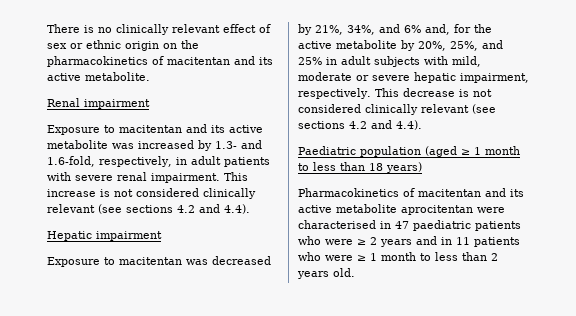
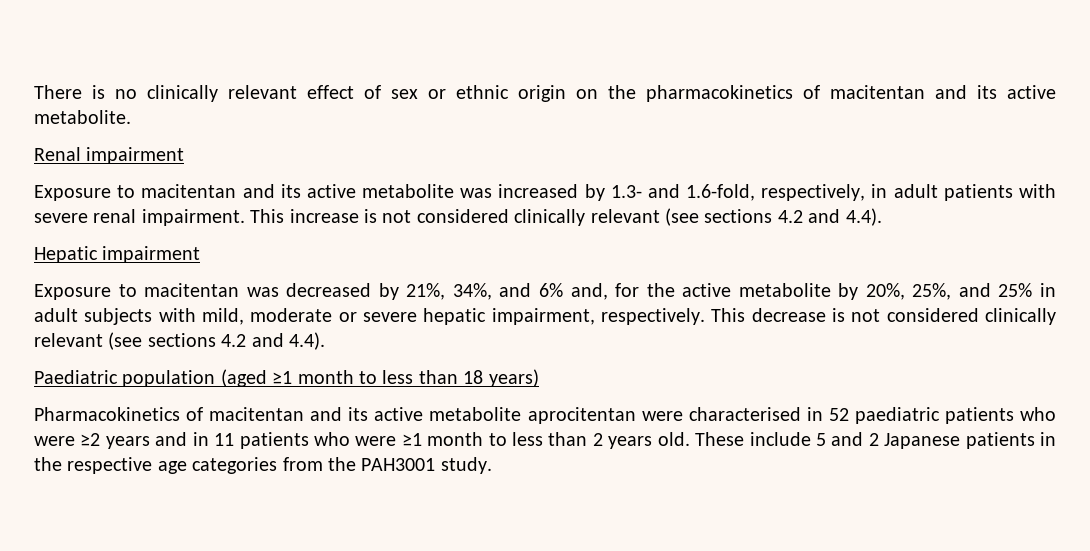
- Paediatric population (aged ≥ 1 month to less than 18 years)
+ Paediatric population (aged ≥1 month to less than 18 years)
- Pharmacokinetics of macitentan and its active metabolite aprocitentan were characterised in 47 paediatric patients who were ≥ 2 years and in 11 patients who were ≥ 1 month to less than 2 years old.
+ Pharmacokinetics of macitentan and its active metabolite aprocitentan were characterised in 52 paediatric patients who were ≥2 years and in 11 patients who were ≥1 month to less than 2 years old.
+ These include 5 and 2 Japanese patients in the respective age categories from the PAH3001 study.

